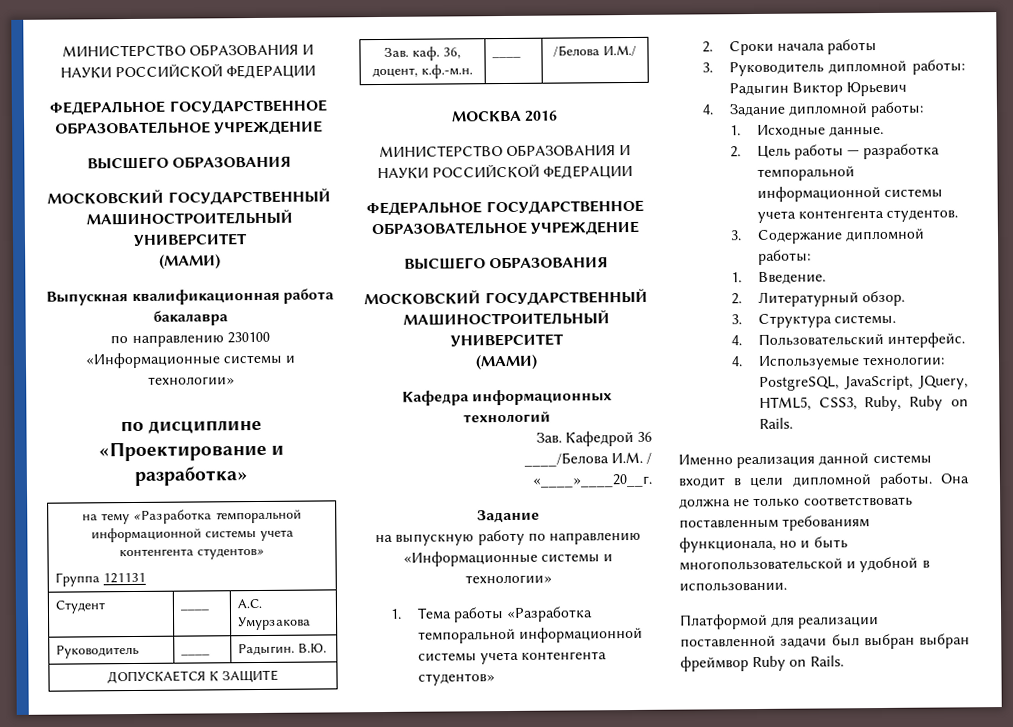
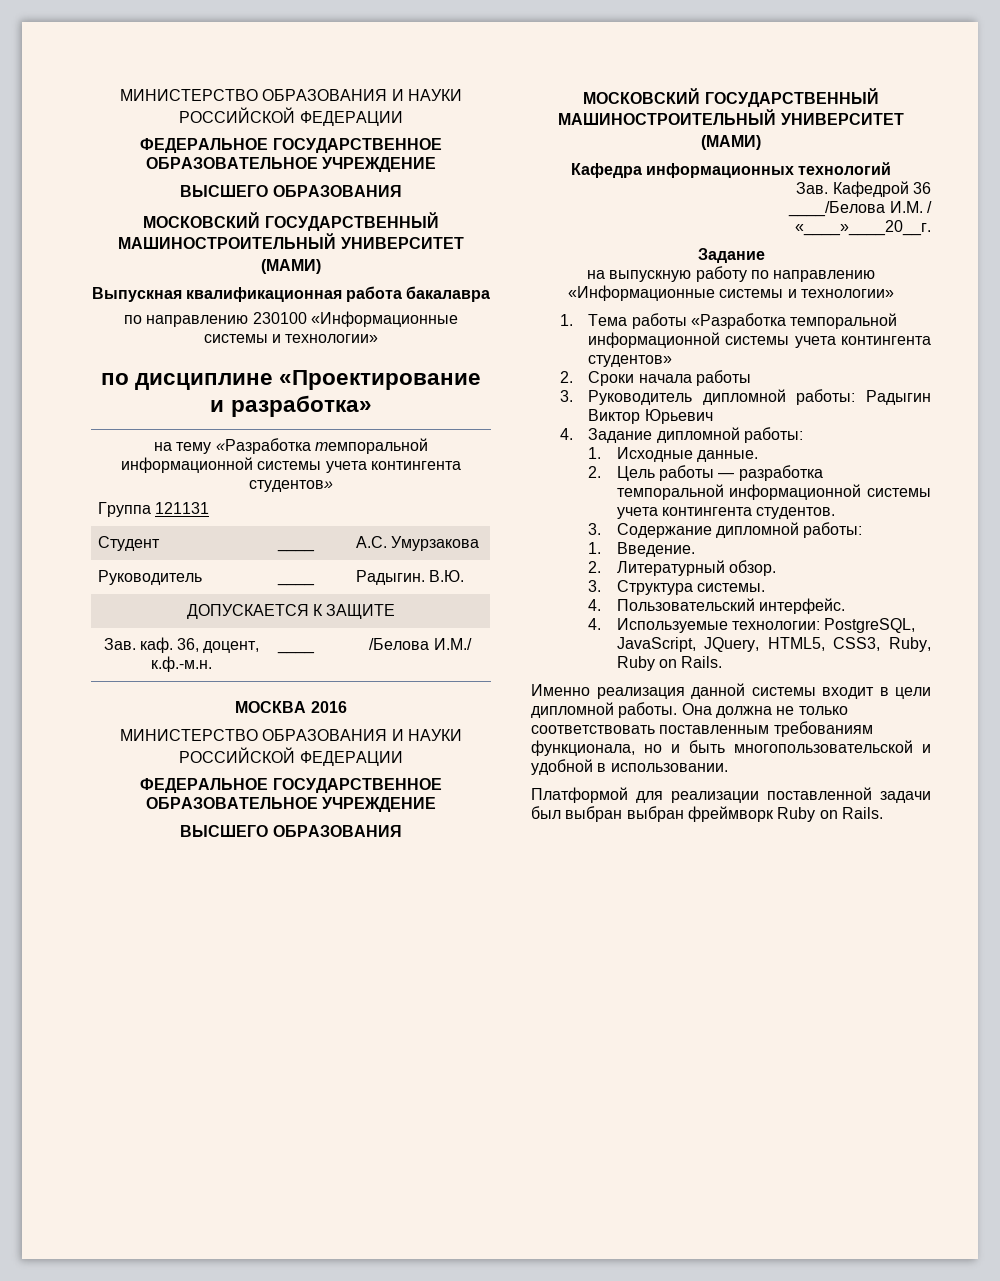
- на тему «Разработка темпоральной информационной системы учета контенгента студентов»
+ на тему «Разработка темпоральной информационной системы учета контингента студентов»
- 1. Тема работы «Разработка темпоральной информационной системы учета контенгента студентов»
+ 1. Тема работы «Разработка темпоральной информационной системы учета контингента студентов»
- 2. Цель работы — разработка темпоральной информационной системы учета контенгента студентов.
+ 2. Цель работы — разработка темпоральной информационной системы учета контингента студентов.
- Платформой для реализации поставленной задачи был выбран выбран фреймвор Ruby on Rails.
+ Платформой для реализации поставленной задачи был выбран выбран фреймворк Ruby on Rails.

